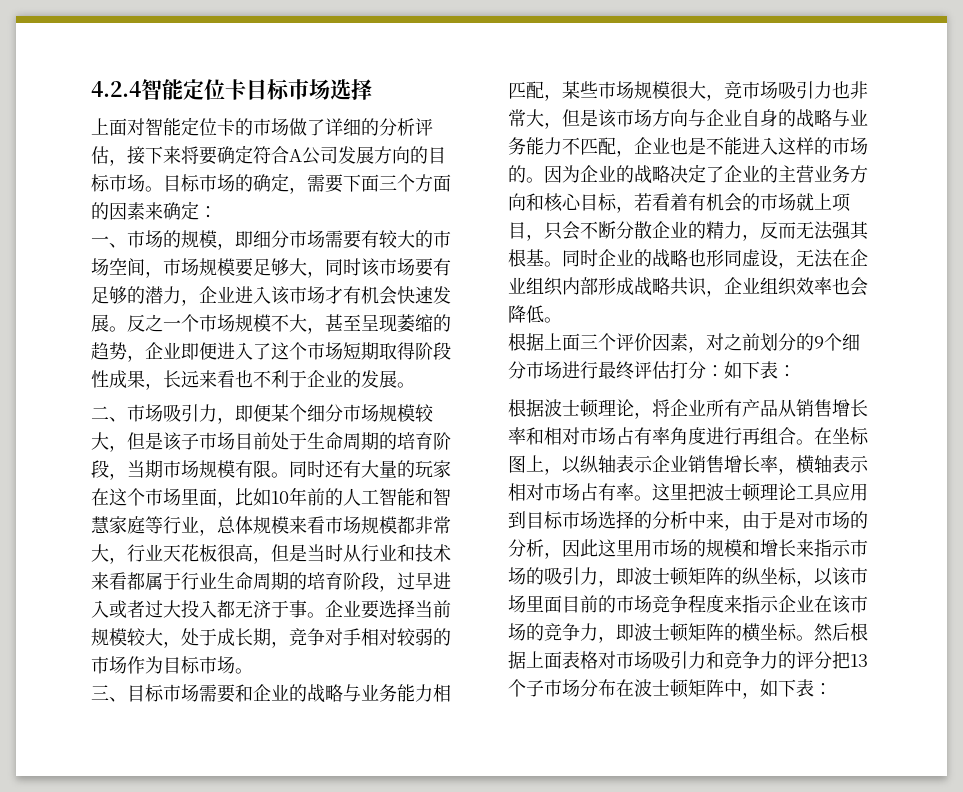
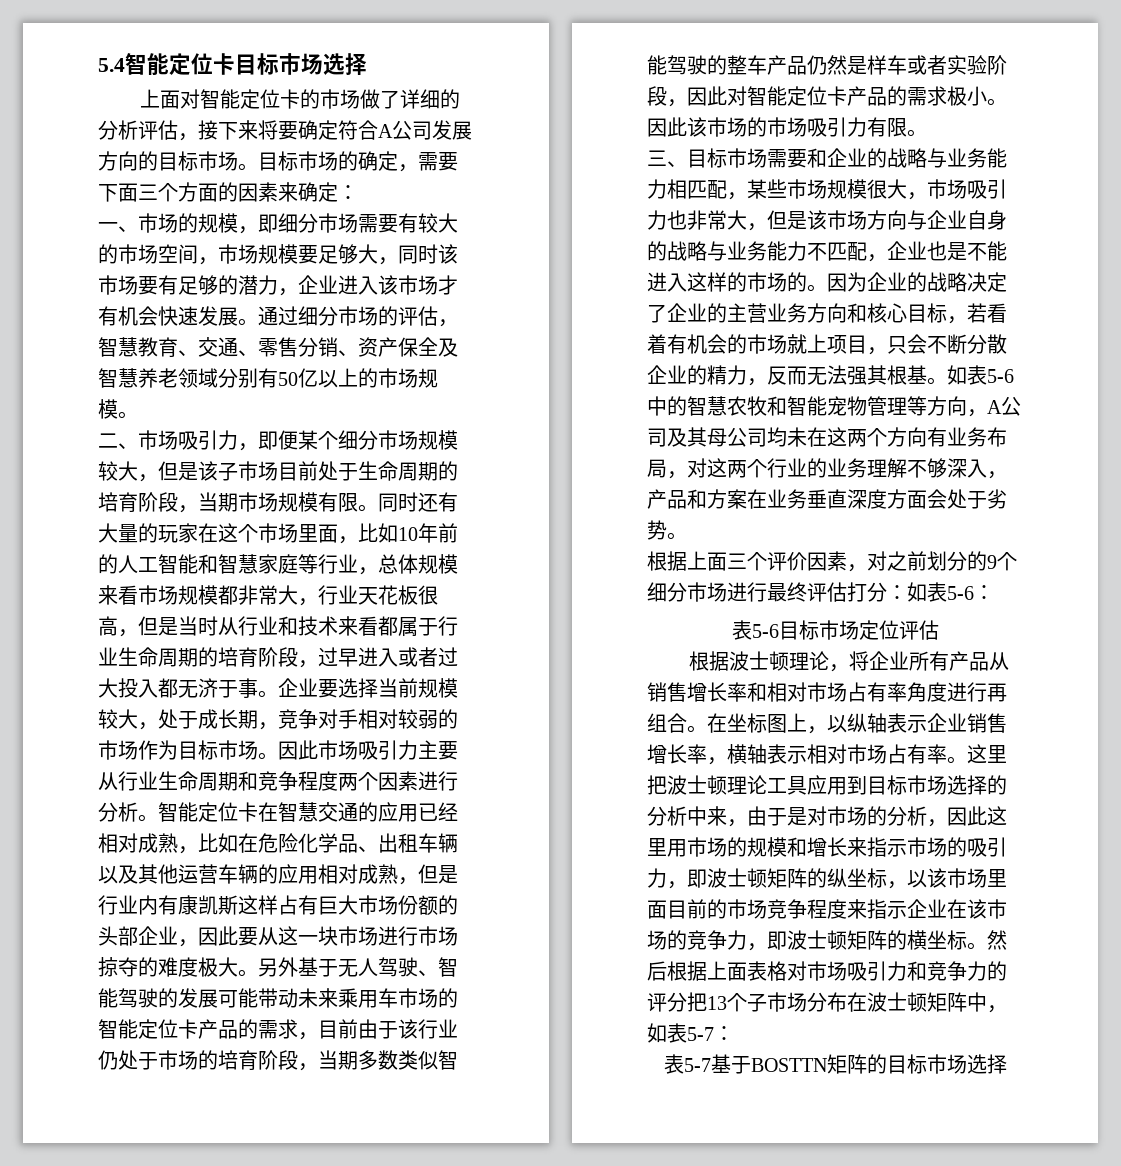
- 4.2.4智能定位卡目标市场选择
+ 5.4智能定位卡目标市场选择
- 反之一个市场规模不大，甚至呈现萎缩的趋势，企业即便进入了这个市场短期取得阶段性成果，长远来看也不利于企业的发展。
+ 通过细分市场的评估，智慧教育、交通、零售分销、资产保全及智慧养老领域分别有50亿以上的市场规模。
+ 因此市场吸引力主要从行业生命周期和竞争程度两个因素进行分析。智能定位卡在智慧交通的应用已经相对成熟，比如在危险化学品、出租车辆以及其他运营车辆的应用相对成熟，但是行业内有康凯斯这样占有巨大市场份额的头部企业，因此要从这一块市场进行市场掠夺的难度极大。另外基于无人驾驶、智能驾驶的发展可能带动未来乘用车市场的智能定位卡产品的需求，目前由于该行业仍处于市场的培育阶段，当期多数类似智能驾驶的整车产品仍然是样车或者实验阶段，因此对智能定位卡产品的需求极小。因此该市场的市场吸引力有限。
- 三、目标市场需要和企业的战略与业务能力相匹配，某些市场规模很大，竞市场吸引力也非常大，但是该市场方向与企业自身的战略与业务能力不匹配，企业也是不能进入这样的市场的。
+ 三、目标市场需要和企业的战略与业务能力相匹配，某些市场规模很大，市场吸引力也非常大，但是该市场方向与企业自身的战略与业务能力不匹配，企业也是不能进入这样的市场的。
- 同时企业的战略也形同虚设，无法在企业组织内部形成战略共识，企业组织效率也会降低。
+ 如表5-6中的智慧农牧和智能宠物管理等方向，A公司及其母公司均未在这两个方向有业务布局，对这两个行业的业务理解不够深入，产品和方案在业务垂直深度方面会处于劣势。
- 根据上面三个评价因素，对之前划分的9个细分市场进行最终评估打分：如下表：
+ 根据上面三个评价因素，对之前划分的9个细分市场进行最终评估打分：如表5-6：
+ 表5-6目标市场定位评估
- 然后根据上面表格对市场吸引力和竞争力的评分把13个子市场分布在波士顿矩阵中，如下表：
+ 然后根据上面表格对市场吸引力和竞争力的评分把13个子市场分布在波士顿矩阵中，如表5-7：
+ 表5-7基于BOSTTN矩阵的目标市场选择

